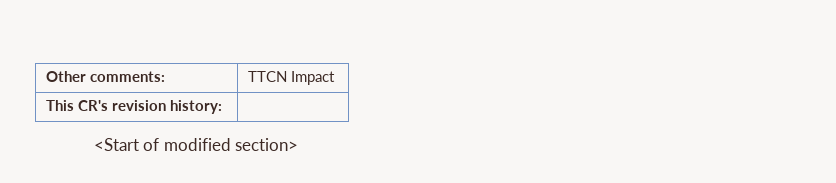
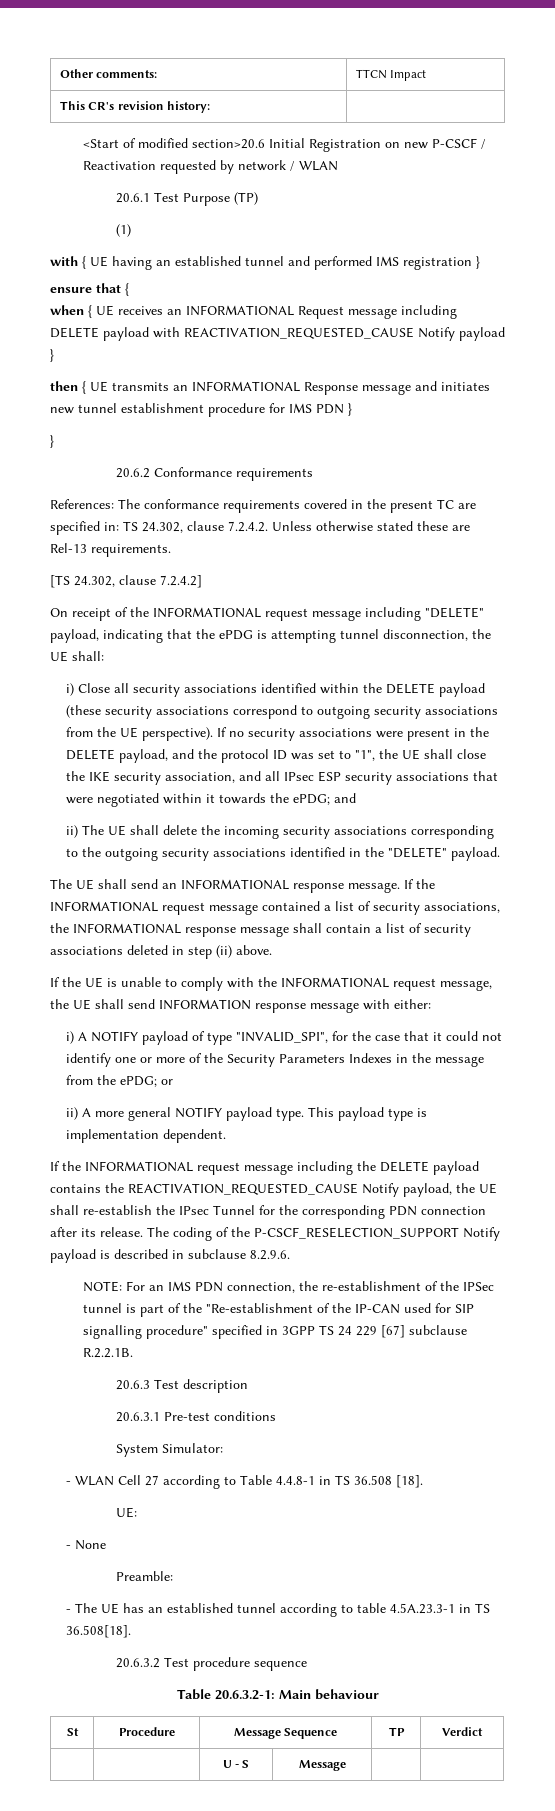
- <Start of modified section>
+ <Start of modified section>20.6 Initial Registration on new P-CSCF / Reactivation requested by network / WLAN
+ 20.6.1 Test Purpose (TP)
+ (1)
+ with { UE having an established tunnel and performed IMS registration }
+ ensure that {
+ when { UE receives an INFORMATIONAL Request message including DELETE payload with REACTIVATION_REQUESTED_CAUSE Notify payload }
+ then { UE transmits an INFORMATIONAL Response message and initiates new tunnel establishment procedure for IMS PDN }
+ }
+ 20.6.2 Conformance requirements
+ References: The conformance requirements covered in the present TC are specified in: TS 24.302, clause 7.2.4.2. Unless otherwise stated these are Rel-13 requirements.
+ [TS 24.302, clause 7.2.4.2]
+ On receipt of the INFORMATIONAL request message including "DELETE" payload, indicating that the ePDG is attempting tunnel disconnection, the UE shall:
+ i) Close all security associations identified within the DELETE payload (these security associations correspond to outgoing security associations from the UE perspective). If no security associations were present in the DELETE payload, and the protocol ID was set to "1", the UE shall close the IKE security association, and all IPsec ESP security associations that were negotiated within it towards the ePDG; and
+ ii) The UE shall delete the incoming security associations corresponding to the outgoing security associations identified in the "DELETE" payload.
+ The UE shall send an INFORMATIONAL response message. If the INFORMATIONAL request message contained a list of security associations, the INFORMATIONAL response message shall contain a list of security associations deleted in step (ii) above.
+ If the UE is unable to comply with the INFORMATIONAL request message, the UE shall send INFORMATION response message with either:
+ i) A NOTIFY payload of type "INVALID_SPI", for the case that it could not identify one or more of the Security Parameters Indexes in the message from the ePDG; or
+ ii) A more general NOTIFY payload type. This payload type is implementation dependent.
+ If the INFORMATIONAL request message including the DELETE payload contains the REACTIVATION_REQUESTED_CAUSE Notify payload, the UE shall re-establish the IPsec Tunnel for the corresponding PDN connection after its release. The coding of the P-CSCF_RESELECTION_SUPPORT Notify payload is described in subclause 8.2.9.6.
+ NOTE: For an IMS PDN connection, the re-establishment of the IPSec tunnel is part of the "Re-establishment of the IP-CAN used for SIP signalling procedure" specified in 3GPP TS 24 229 [67] subclause R.2.2.1B.
+ 20.6.3 Test description
+ 20.6.3.1 Pre-test conditions
+ System Simulator:
+ - WLAN Cell 27 according to Table 4.4.8-1 in TS 36.508 [18].
+ UE:
+ - None
+ Preamble:
+ - The UE has an established tunnel according to table 4.5A.23.3-1 in TS 36.508[18].
+ 20.6.3.2 Test procedure sequence
+ Table 20.6.3.2-1: Main behaviour
+ St | Procedure | Message Sequence | TP | Verdict
+ | | U - S | Message | |

